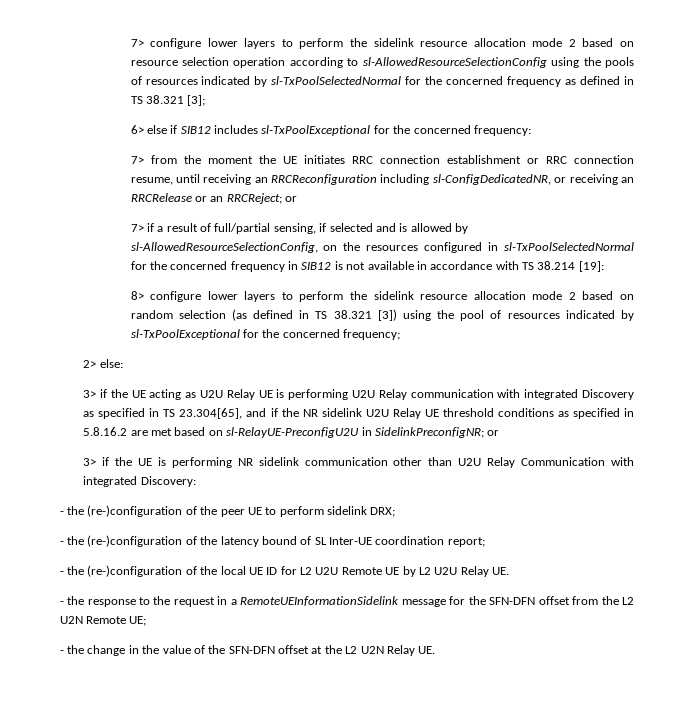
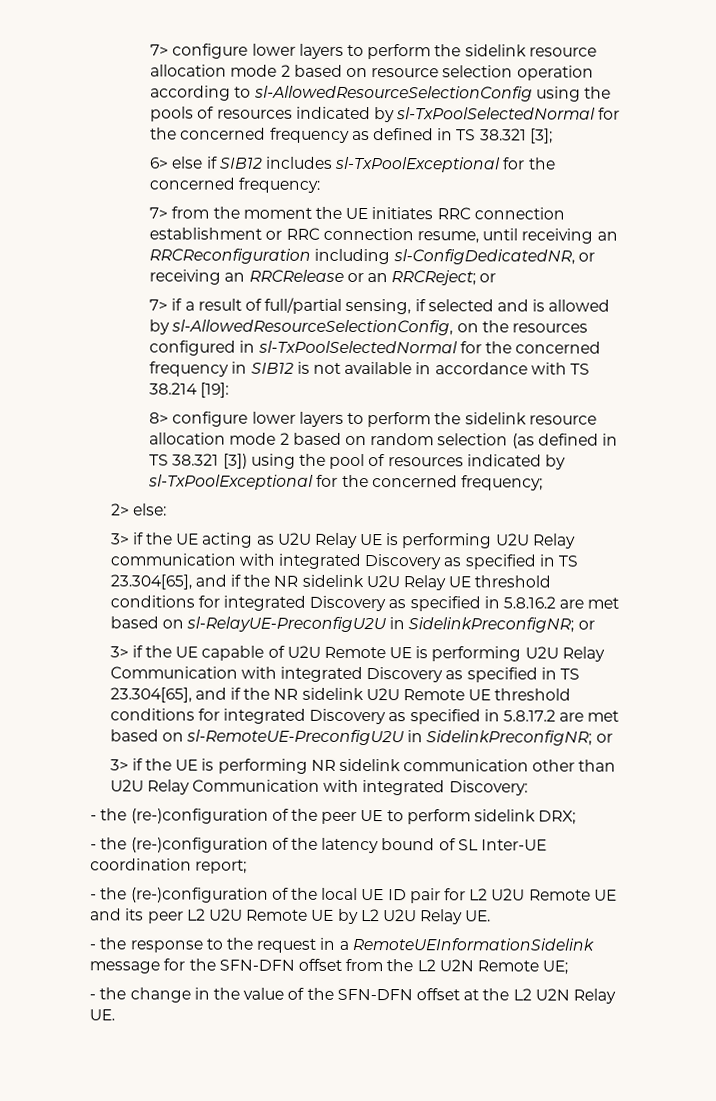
- 3> if the UE acting as U2U Relay UE is performing U2U Relay communication with integrated Discovery as specified in TS 23.304[65], and if the NR sidelink U2U Relay UE threshold conditions as specified in 5.8.16.2 are met based on sl-RelayUE-PreconfigU2U in SidelinkPreconfigNR; or
+ 3> if the UE acting as U2U Relay UE is performing U2U Relay communication with integrated Discovery as specified in TS 23.304[65], and if the NR sidelink U2U Relay UE threshold conditions for integrated Discovery as specified in 5.8.16.2 are met based on sl-RelayUE-PreconfigU2U in SidelinkPreconfigNR; or
+ 3> if the UE capable of U2U Remote UE is performing U2U Relay Communication with integrated Discovery as specified in TS 23.304[65], and if the NR sidelink U2U Remote UE threshold conditions for integrated Discovery as specified in 5.8.17.2 are met based on sl-RemoteUE-PreconfigU2U in SidelinkPreconfigNR; or
- - the (re-)configuration of the local UE ID for L2 U2U Remote UE by L2 U2U Relay UE.
+ - the (re-)configuration of the local UE ID pair for L2 U2U Remote UE and its peer L2 U2U Remote UE by L2 U2U Relay UE.

